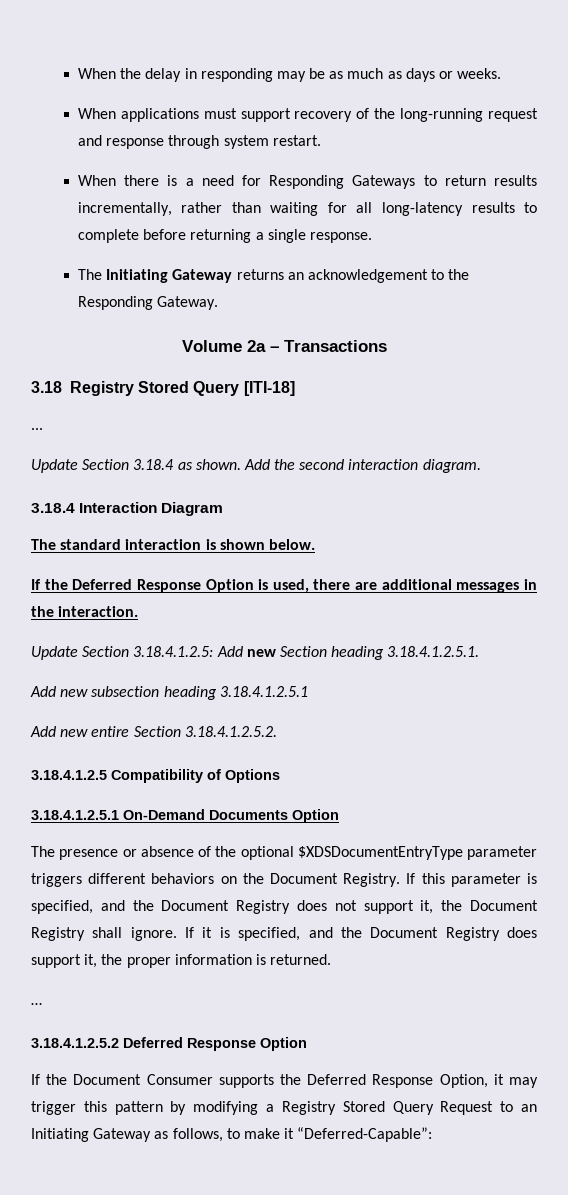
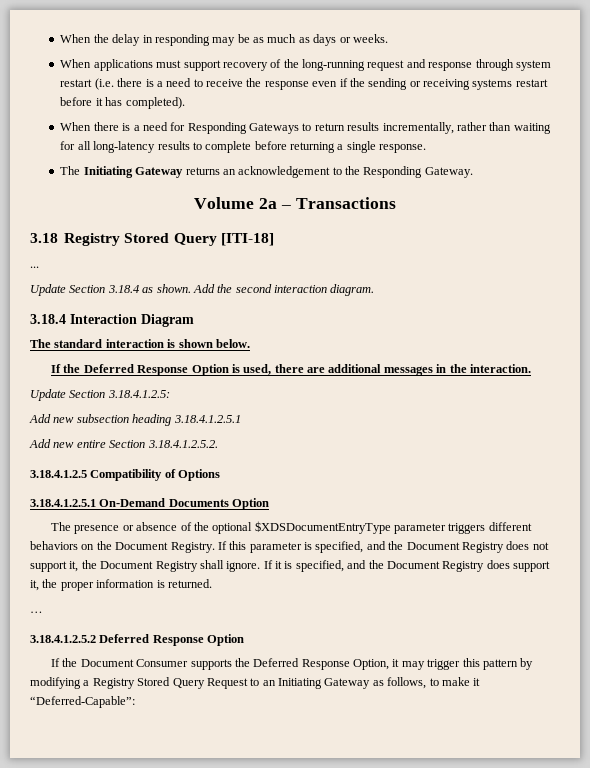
- When applications must support recovery of the long-running request and response through system restart.
+ When applications must support recovery of the long-running request and response through system restart (i.e. there is a need to receive the response even if the sending or receiving systems restart before it has completed).
- Update Section 3.18.4.1.2.5: Add new Section heading 3.18.4.1.2.5.1.
+ Update Section 3.18.4.1.2.5:

